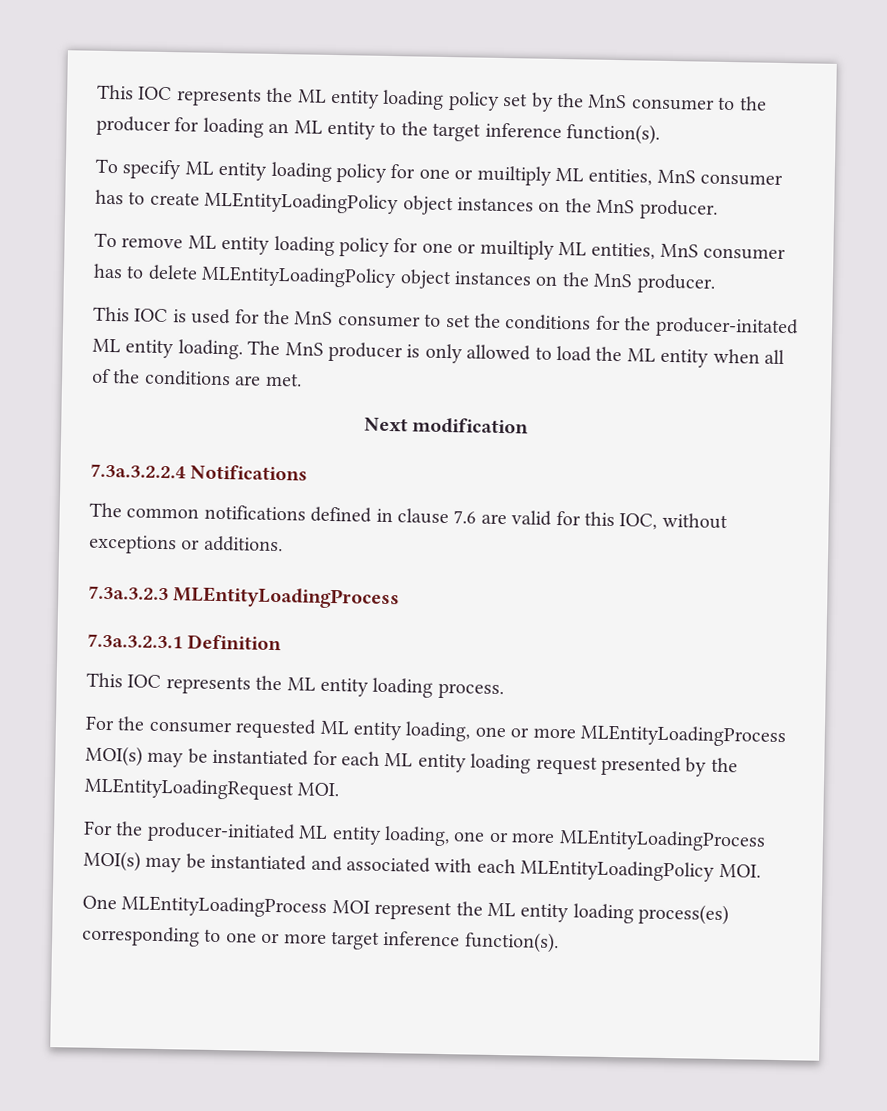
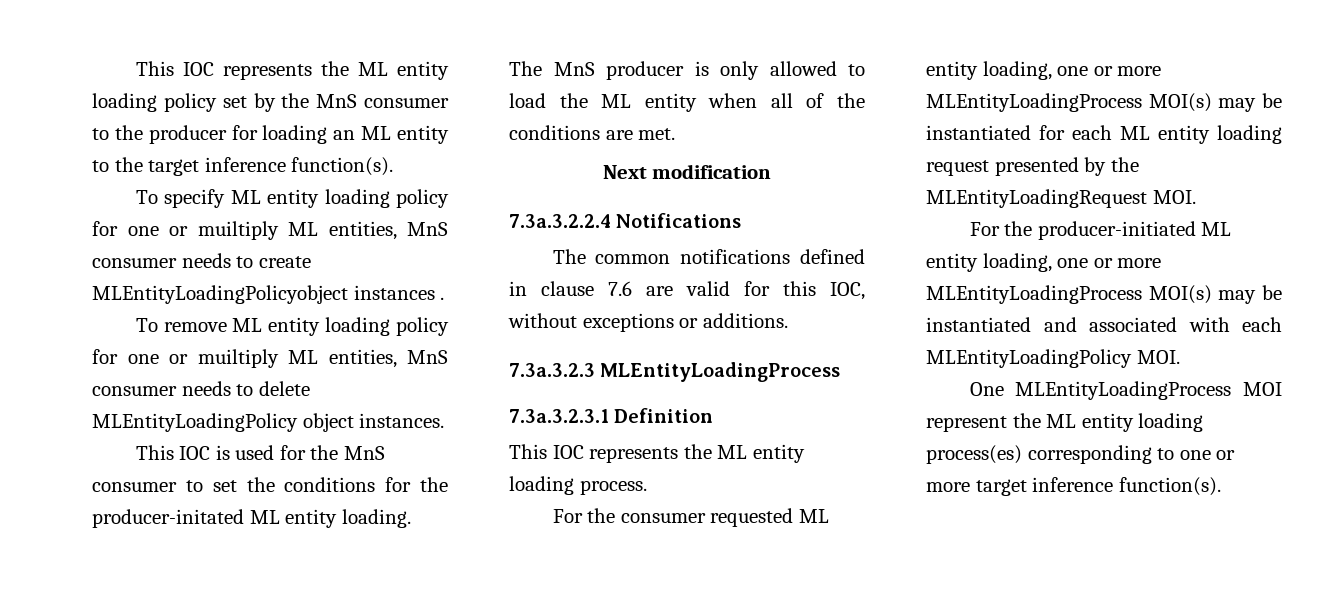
- To specify ML entity loading policy for one or muiltiply ML entities, MnS consumer has to create MLEntityLoadingPolicy object instances on the MnS producer.
+ To specify ML entity loading policy for one or muiltiply ML entities, MnS consumer needs to create MLEntityLoadingPolicyobject instances .
- To remove ML entity loading policy for one or muiltiply ML entities, MnS consumer has to delete MLEntityLoadingPolicy object instances on the MnS producer.
+ To remove ML entity loading policy for one or muiltiply ML entities, MnS consumer needs to delete MLEntityLoadingPolicy object instances.

